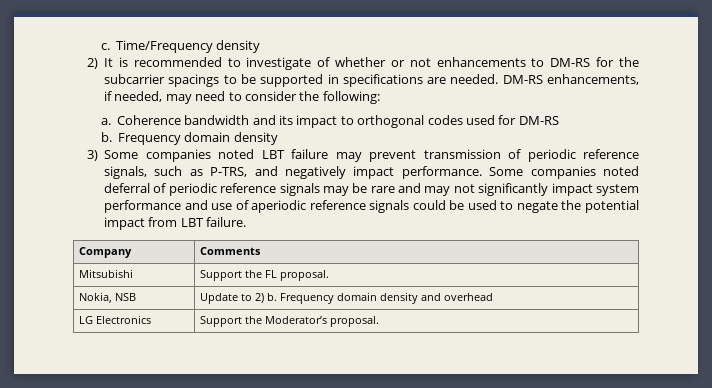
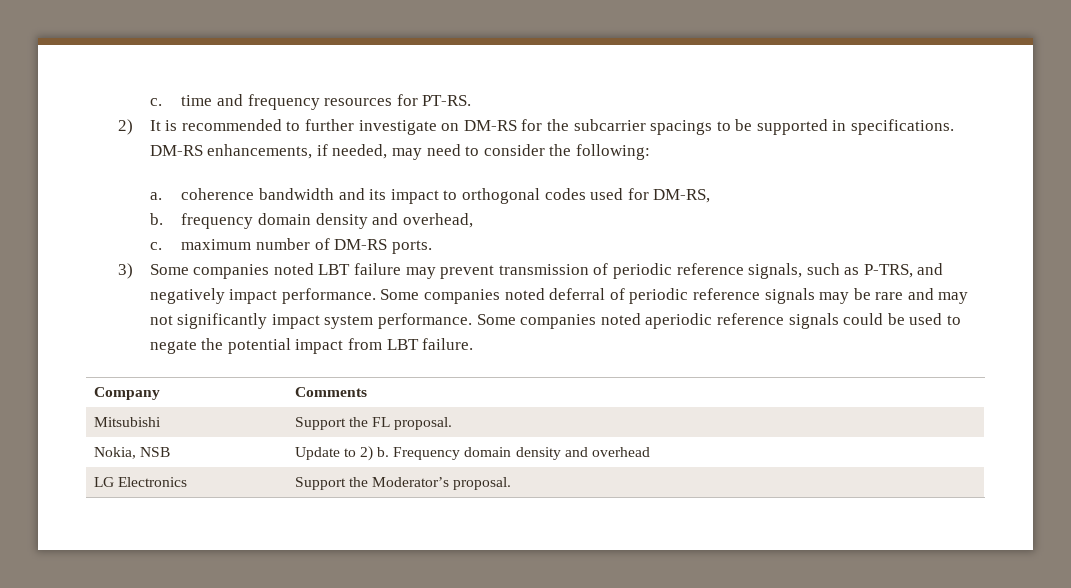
- c. Time/Frequency density
+ c. time and frequency resources for PT-RS.
- 2) It is recommended to investigate of whether or not enhancements to DM-RS for the subcarrier spacings to be supported in specifications are needed.
+ 2) It is recommended to further investigate on DM-RS for the subcarrier spacings to be supported in specifications.
- a. Coherence bandwidth and its impact to orthogonal codes used for DM-RS
- b. Frequency domain density
+ a. coherence bandwidth and its impact to orthogonal codes used for DM-RS,
+ b. frequency domain density and overhead,
+ c. maximum number of DM-RS ports.
- Some companies noted deferral of periodic reference signals may be rare and may not significantly impact system performance and use of aperiodic reference signals could be used to negate the potential impact from LBT failure.
+ Some companies noted deferral of periodic reference signals may be rare and may not significantly impact system performance. Some companies noted aperiodic reference signals could be used to negate the potential impact from LBT failure.

